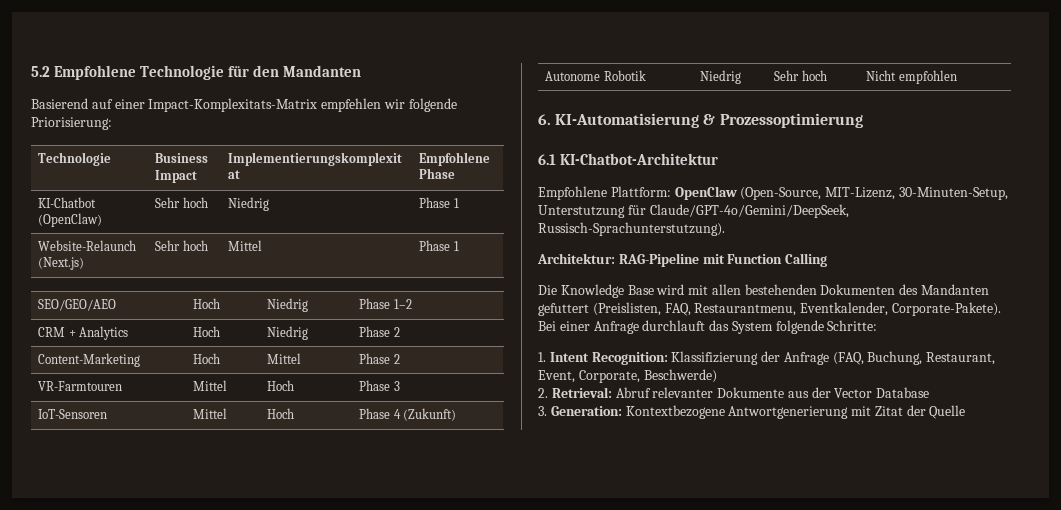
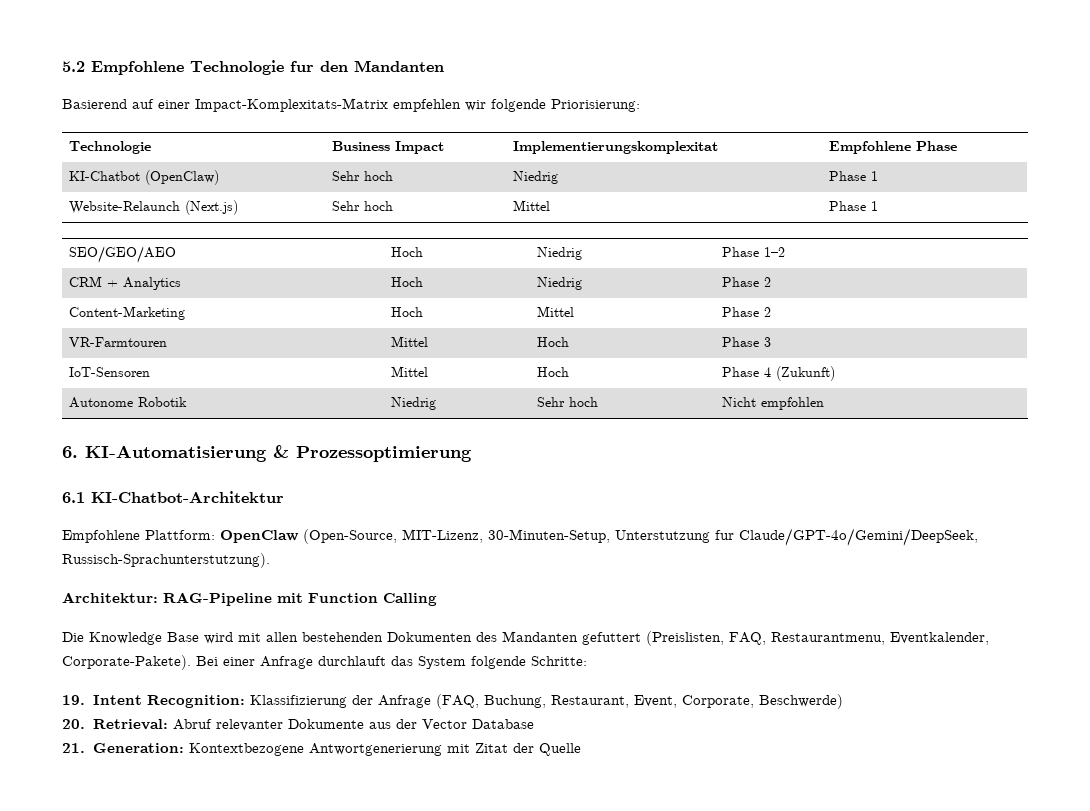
- 5.2 Empfohlene Technologie für den Mandanten
+ 5.2 Empfohlene Technologie fur den Mandanten
- Empfohlene Plattform: OpenClaw (Open-Source, MIT-Lizenz, 30-Minuten-Setup, Unterstutzung für Claude/GPT-4o/Gemini/DeepSeek, Russisch-Sprachunterstutzung).
+ Empfohlene Plattform: OpenClaw (Open-Source, MIT-Lizenz, 30-Minuten-Setup, Unterstutzung fur Claude/GPT-4o/Gemini/DeepSeek, Russisch-Sprachunterstutzung).
- 1. Intent Recognition: Klassifizierung der Anfrage (FAQ, Buchung, Restaurant, Event, Corporate, Beschwerde)
+ 19. Intent Recognition: Klassifizierung der Anfrage (FAQ, Buchung, Restaurant, Event, Corporate, Beschwerde)
- 2. Retrieval: Abruf relevanter Dokumente aus der Vector Database
+ 20. Retrieval: Abruf relevanter Dokumente aus der Vector Database
- 3. Generation: Kontextbezogene Antwortgenerierung mit Zitat der Quelle
+ 21. Generation: Kontextbezogene Antwortgenerierung mit Zitat der Quelle

